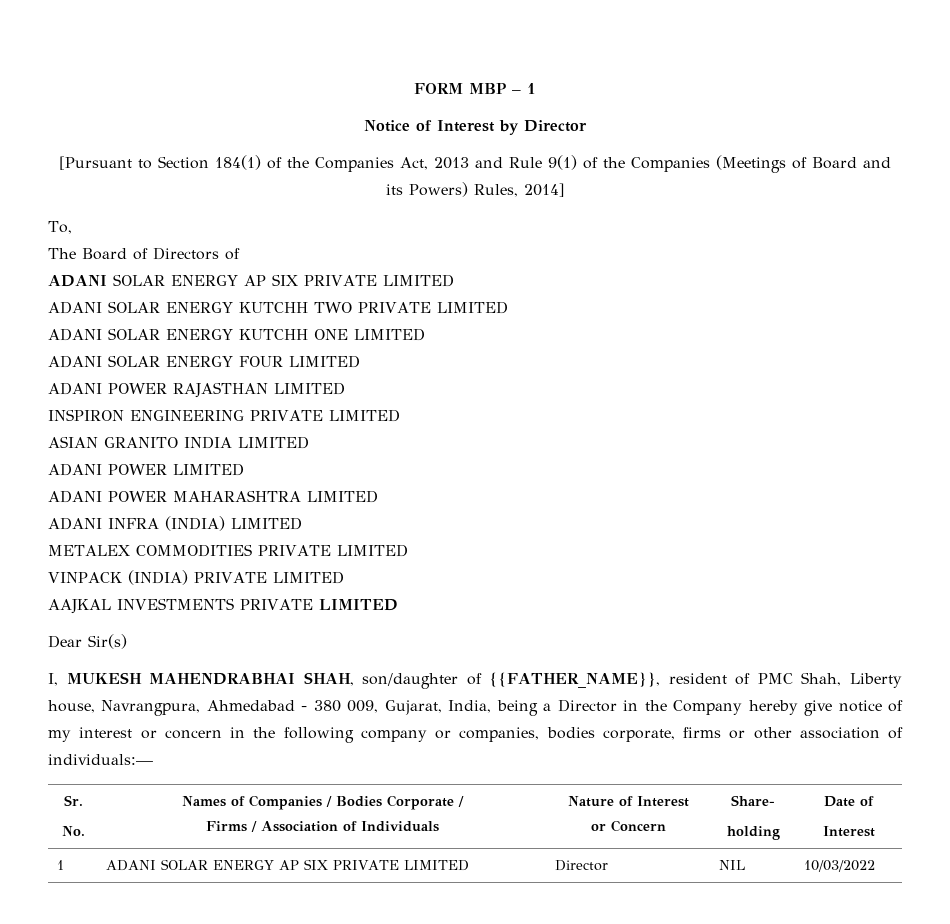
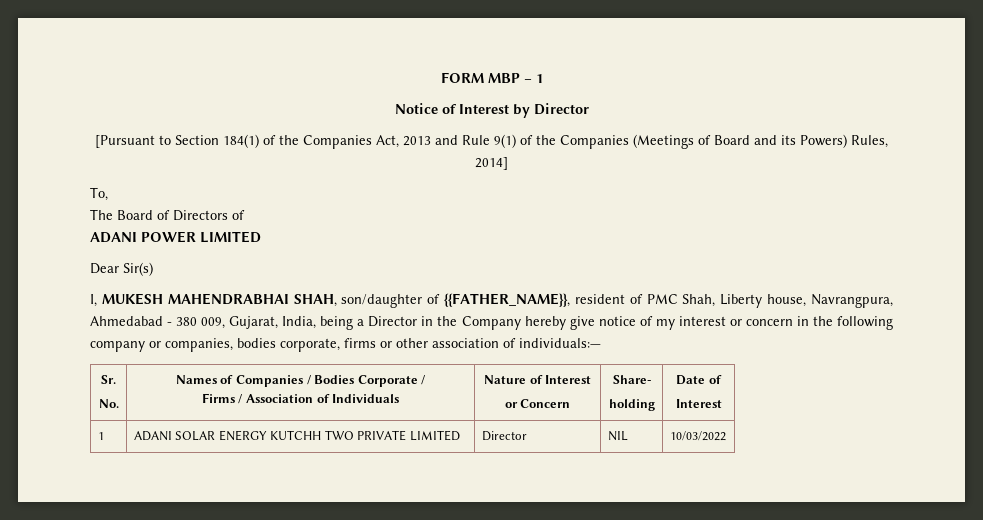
  The Board of Directors of
- ADANI SOLAR ENERGY AP SIX PRIVATE LIMITED
- ADANI SOLAR ENERGY KUTCHH TWO PRIVATE LIMITED
- ADANI SOLAR ENERGY KUTCHH ONE LIMITED
- ADANI SOLAR ENERGY FOUR LIMITED
- ADANI POWER RAJASTHAN LIMITED
- INSPIRON ENGINEERING PRIVATE LIMITED
- ASIAN GRANITO INDIA LIMITED
  ADANI POWER LIMITED
- ADANI POWER MAHARASHTRA LIMITED
- ADANI INFRA (INDIA) LIMITED
- METALEX COMMODITIES PRIVATE LIMITED
- VINPACK (INDIA) PRIVATE LIMITED
- AAJKAL INVESTMENTS PRIVATE LIMITED
- 1 | ADANI SOLAR ENERGY AP SIX PRIVATE LIMITED | Director | NIL | 10/03/2022
+ 1 | ADANI SOLAR ENERGY KUTCHH TWO PRIVATE LIMITED | Director | NIL | 10/03/2022

